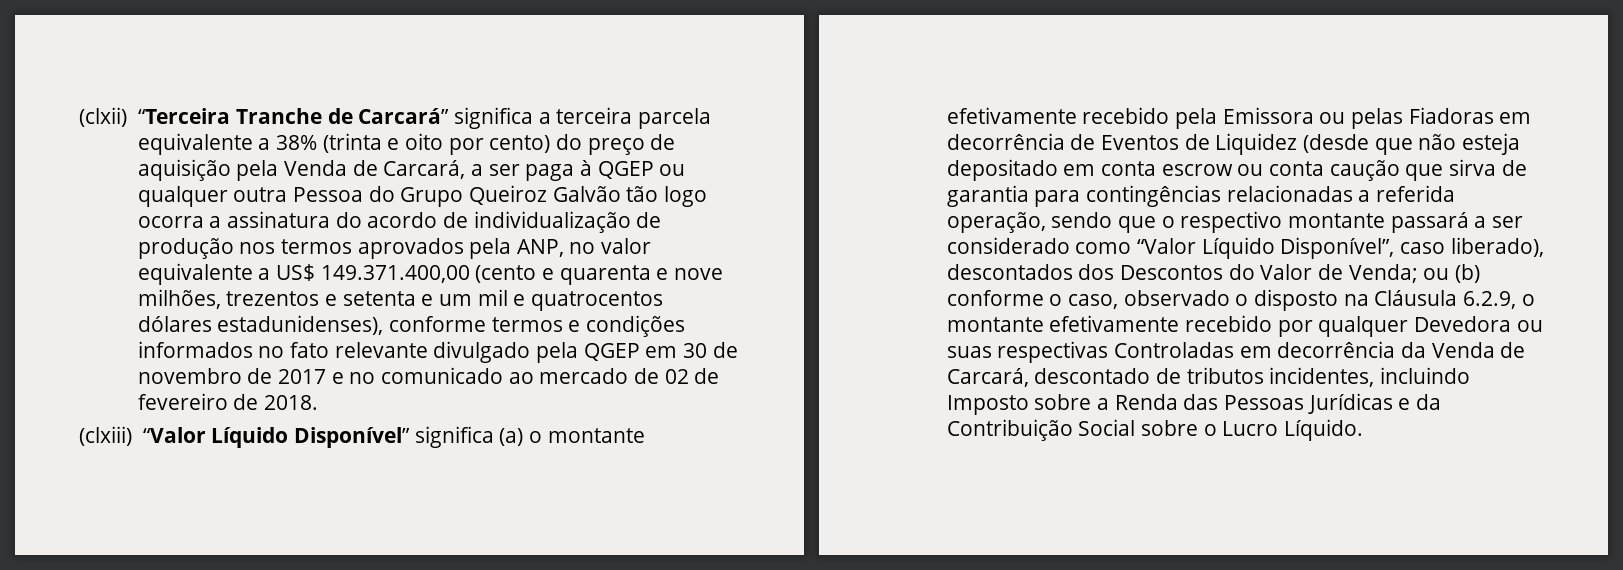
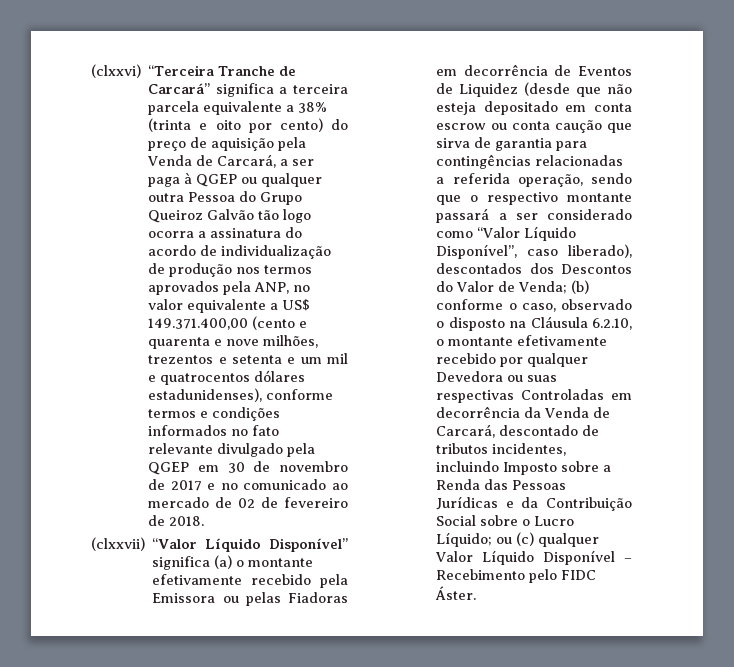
- (clxii) “Terceira Tranche de Carcará” significa a terceira parcela equivalente a 38% (trinta e oito por cento) do preço de aquisição pela Venda de Carcará, a ser paga à QGEP ou qualquer outra Pessoa do Grupo Queiroz Galvão tão logo ocorra a assinatura do acordo de individualização de produção nos termos aprovados pela ANP, no valor equivalente a US$ 149.371.400,00 (cento e quarenta e nove milhões, trezentos e setenta e um mil e quatrocentos dólares estadunidenses), conforme termos e condições informados no fato relevante divulgado pela QGEP em 30 de novembro de 2017 e no comunicado ao mercado de 02 de fevereiro de 2018.
+ (clxxvi) “Terceira Tranche de Carcará” significa a terceira parcela equivalente a 38% (trinta e oito por cento) do preço de aquisição pela Venda de Carcará, a ser paga à QGEP ou qualquer outra Pessoa do Grupo Queiroz Galvão tão logo ocorra a assinatura do acordo de individualização de produção nos termos aprovados pela ANP, no valor equivalente a US$ 149.371.400,00 (cento e quarenta e nove milhões, trezentos e setenta e um mil e quatrocentos dólares estadunidenses), conforme termos e condições informados no fato relevante divulgado pela QGEP em 30 de novembro de 2017 e no comunicado ao mercado de 02 de fevereiro de 2018.
- (clxiii) “Valor Líquido Disponível” significa (a) o montante efetivamente recebido pela Emissora ou pelas Fiadoras em decorrência de Eventos de Liquidez (desde que não esteja depositado em conta escrow ou conta caução que sirva de garantia para contingências relacionadas a referida operação, sendo que o respectivo montante passará a ser considerado como “Valor Líquido Disponível”, caso liberado), descontados dos Descontos do Valor de Venda;
+ (clxxvii) “Valor Líquido Disponível” significa (a) o montante efetivamente recebido pela Emissora ou pelas Fiadoras em decorrência de Eventos de Liquidez (desde que não esteja depositado em conta escrow ou conta caução que sirva de garantia para contingências relacionadas a referida operação, sendo que o respectivo montante passará a ser considerado como “Valor Líquido Disponível”, caso liberado), descontados dos Descontos do Valor de Venda;
- ou (b) conforme o caso, observado o disposto na Cláusula 6.2.9, o montante efetivamente recebido por qualquer Devedora ou suas respectivas Controladas em decorrência da Venda de Carcará, descontado de tributos incidentes, incluindo Imposto sobre a Renda das Pessoas Jurídicas e da Contribuição Social sobre o Lucro Líquido.
+ (b) conforme o caso, observado o disposto na Cláusula 6.2.10, o montante efetivamente recebido por qualquer Devedora ou suas respectivas Controladas em decorrência da Venda de Carcará, descontado de tributos incidentes, incluindo Imposto sobre a Renda das Pessoas Jurídicas e da Contribuição Social sobre o Lucro Líquido; ou (c) qualquer Valor Líquido Disponível – Recebimento pelo FIDC Áster.

